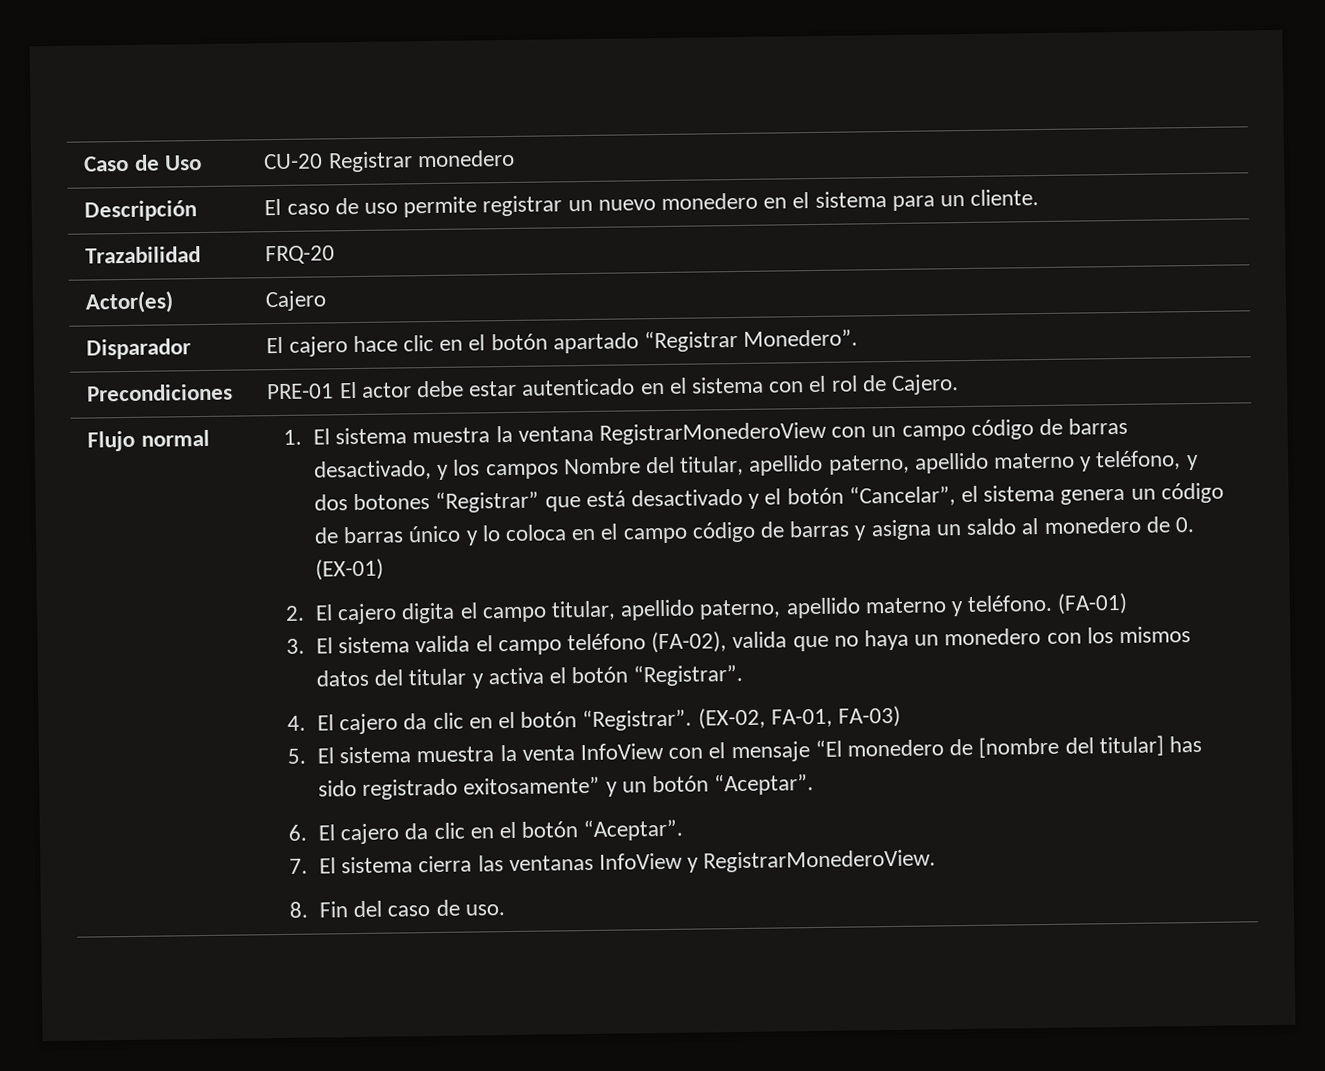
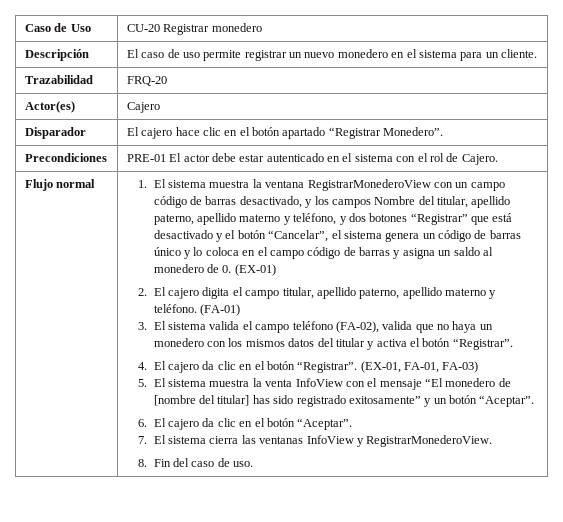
- (EX-02, FA-01, FA-03)
+ (EX-01, FA-01, FA-03)

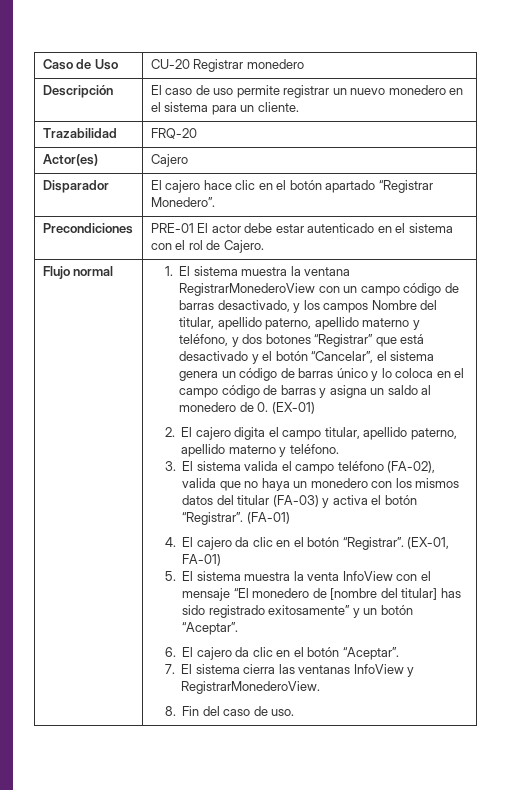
- (FA-01)
- 3. El sistema valida el campo teléfono (FA-02), valida que no haya un monedero con los mismos datos del titular y activa el botón “Registrar”.
+ 3. El sistema valida el campo teléfono (FA-02), valida que no haya un monedero con los mismos datos del titular (FA-03) y activa el botón “Registrar”. (FA-01)
- (EX-01, FA-01, FA-03)
+ (EX-01, FA-01)

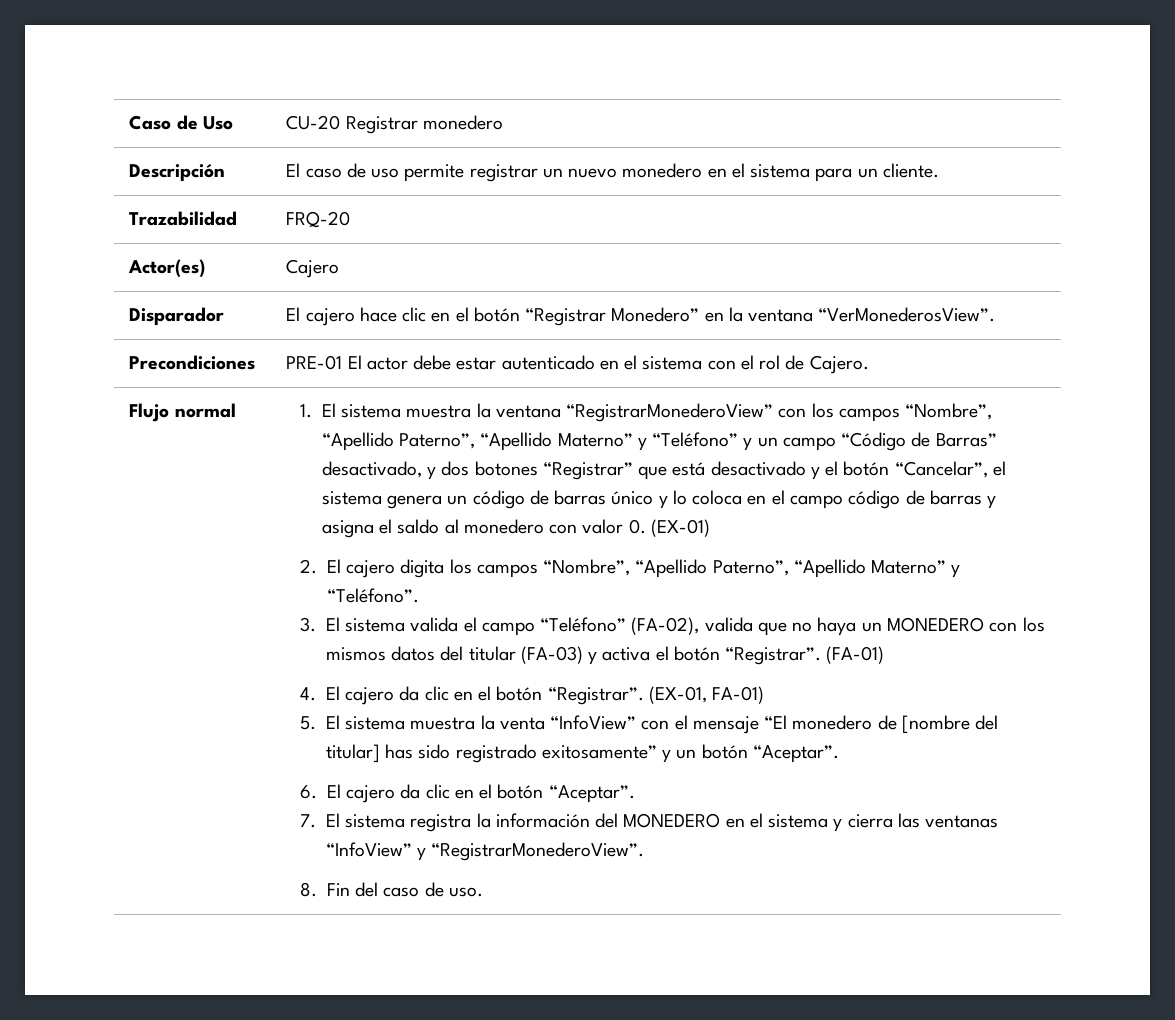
- Disparador | El cajero hace clic en el botón apartado “Registrar Monedero”.
+ Disparador | El cajero hace clic en el botón “Registrar Monedero” en la ventana “VerMonederosView”.
- 1. El sistema muestra la ventana RegistrarMonederoView con un campo código de barras desactivado, y los campos Nombre del titular, apellido paterno, apellido materno y teléfono, y dos botones “Registrar” que está desactivado y el botón “Cancelar”, el sistema genera un código de barras único y lo coloca en el campo código de barras y asigna un saldo al monedero de 0. (EX-01)
+ 1. El sistema muestra la ventana “RegistrarMonederoView” con los campos “Nombre”, “Apellido Paterno”, “Apellido Materno” y “Teléfono” y un campo “Código de Barras” desactivado, y dos botones “Registrar” que está desactivado y el botón “Cancelar”, el sistema genera un código de barras único y lo coloca en el campo código de barras y asigna el saldo al monedero con valor 0. (EX-01)
- 2. El cajero digita el campo titular, apellido paterno, apellido materno y teléfono.
+ 2. El cajero digita los campos “Nombre”, “Apellido Paterno”, “Apellido Materno” y “Teléfono”.
- 3. El sistema valida el campo teléfono (FA-02), valida que no haya un monedero con los mismos datos del titular (FA-03) y activa el botón “Registrar”.
+ 3. El sistema valida el campo “Teléfono” (FA-02), valida que no haya un MONEDERO con los mismos datos del titular (FA-03) y activa el botón “Registrar”.
- 5. El sistema muestra la venta InfoView con el mensaje “El monedero de [nombre del titular] has sido registrado exitosamente” y un botón “Aceptar”.
+ 5. El sistema muestra la venta “InfoView” con el mensaje “El monedero de [nombre del titular] has sido registrado exitosamente” y un botón “Aceptar”.
- 7. El sistema cierra las ventanas InfoView y RegistrarMonederoView.
+ 7. El sistema registra la información del MONEDERO en el sistema y cierra las ventanas “InfoView” y “RegistrarMonederoView”.

